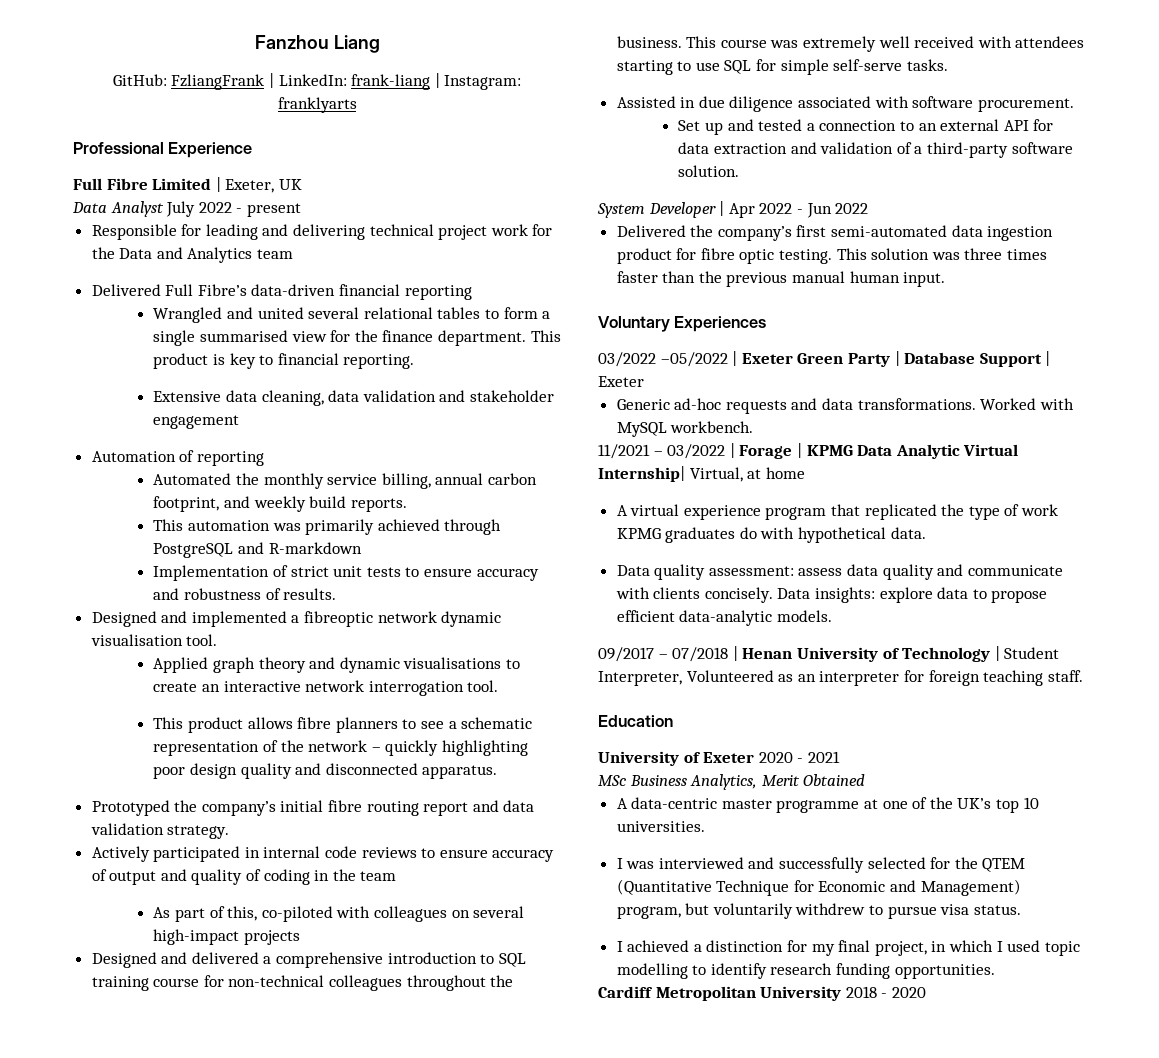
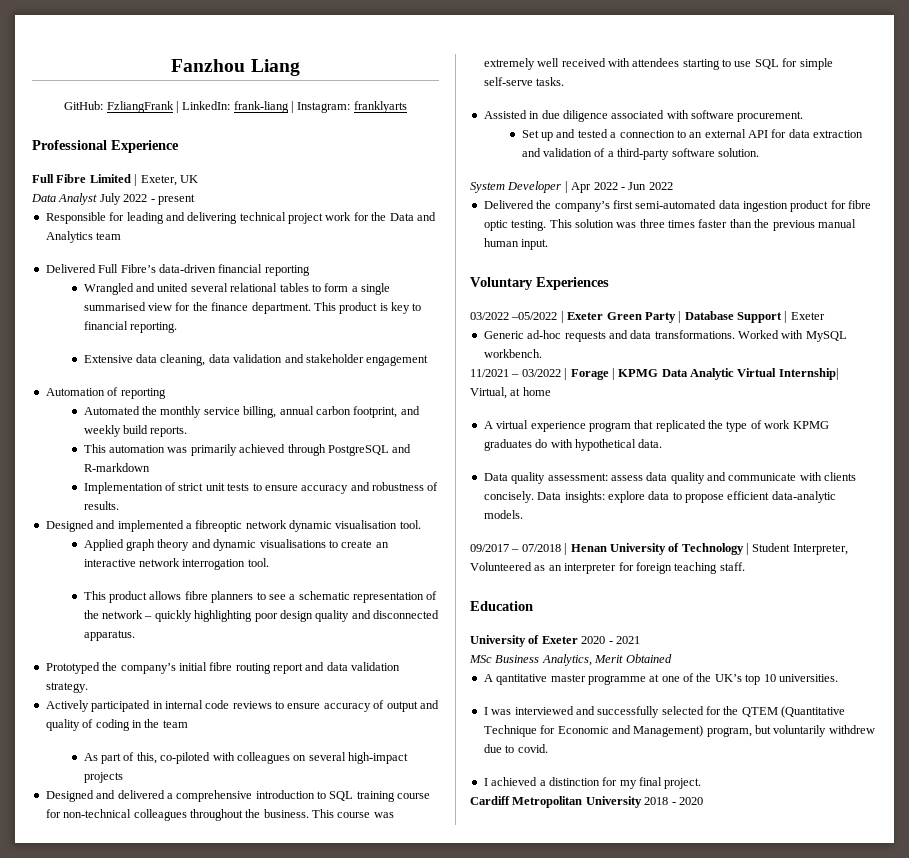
- A data-centric master programme at one of the UK’s top 10 universities.
+ A qantitative master programme at one of the UK’s top 10 universities.
- I was interviewed and successfully selected for the QTEM (Quantitative Technique for Economic and Management) program, but voluntarily withdrew to pursue visa status.
+ I was interviewed and successfully selected for the QTEM (Quantitative Technique for Economic and Management) program, but voluntarily withdrew due to covid.
- I achieved a distinction for my final project, in which I used topic modelling to identify research funding opportunities.
+ I achieved a distinction for my final project.

